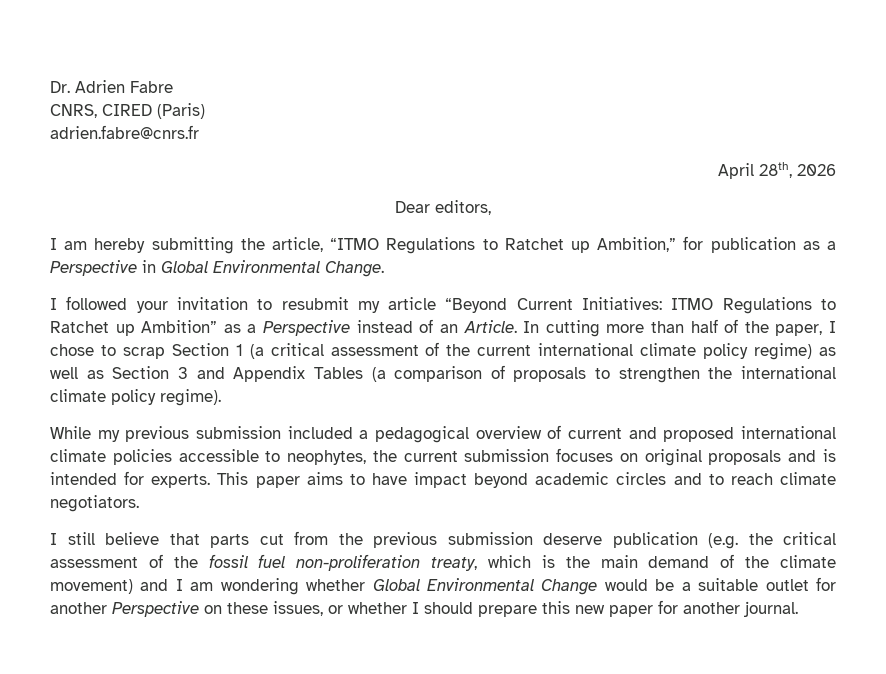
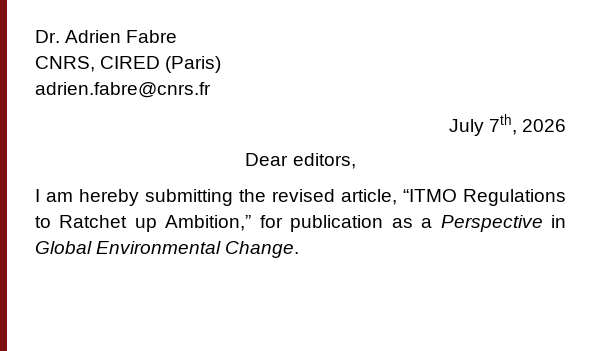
- April 28th, 2026
+ July 7th, 2026
- I am hereby submitting the article, “ITMO Regulations to Ratchet up Ambition,” for publication as a Perspective in Global Environmental Change.
+ I am hereby submitting the revised article, “ITMO Regulations to Ratchet up Ambition,” for publication as a Perspective in Global Environmental Change.
- I followed your invitation to resubmit my article “Beyond Current Initiatives: ITMO Regulations to Ratchet up Ambition” as a Perspective instead of an Article. In cutting more than half of the paper, I chose to scrap Section 1 (a critical assessment of the current international climate policy regime) as well as Section 3 and Appendix Tables (a comparison of proposals to strengthen the international climate policy regime).
- While my previous submission included a pedagogical overview of current and proposed international climate policies accessible to neophytes, the current submission focuses on original proposals and is intended for experts. This paper aims to have impact beyond academic circles and to reach climate negotiators.
- I still believe that parts cut from the previous submission deserve publication (e.g. the critical assessment of the fossil fuel non-proliferation treaty, which is the main demand of the climate movement) and I am wondering whether Global Environmental Change would be a suitable outlet for another Perspective on these issues, or whether I should prepare this new paper for another journal.

